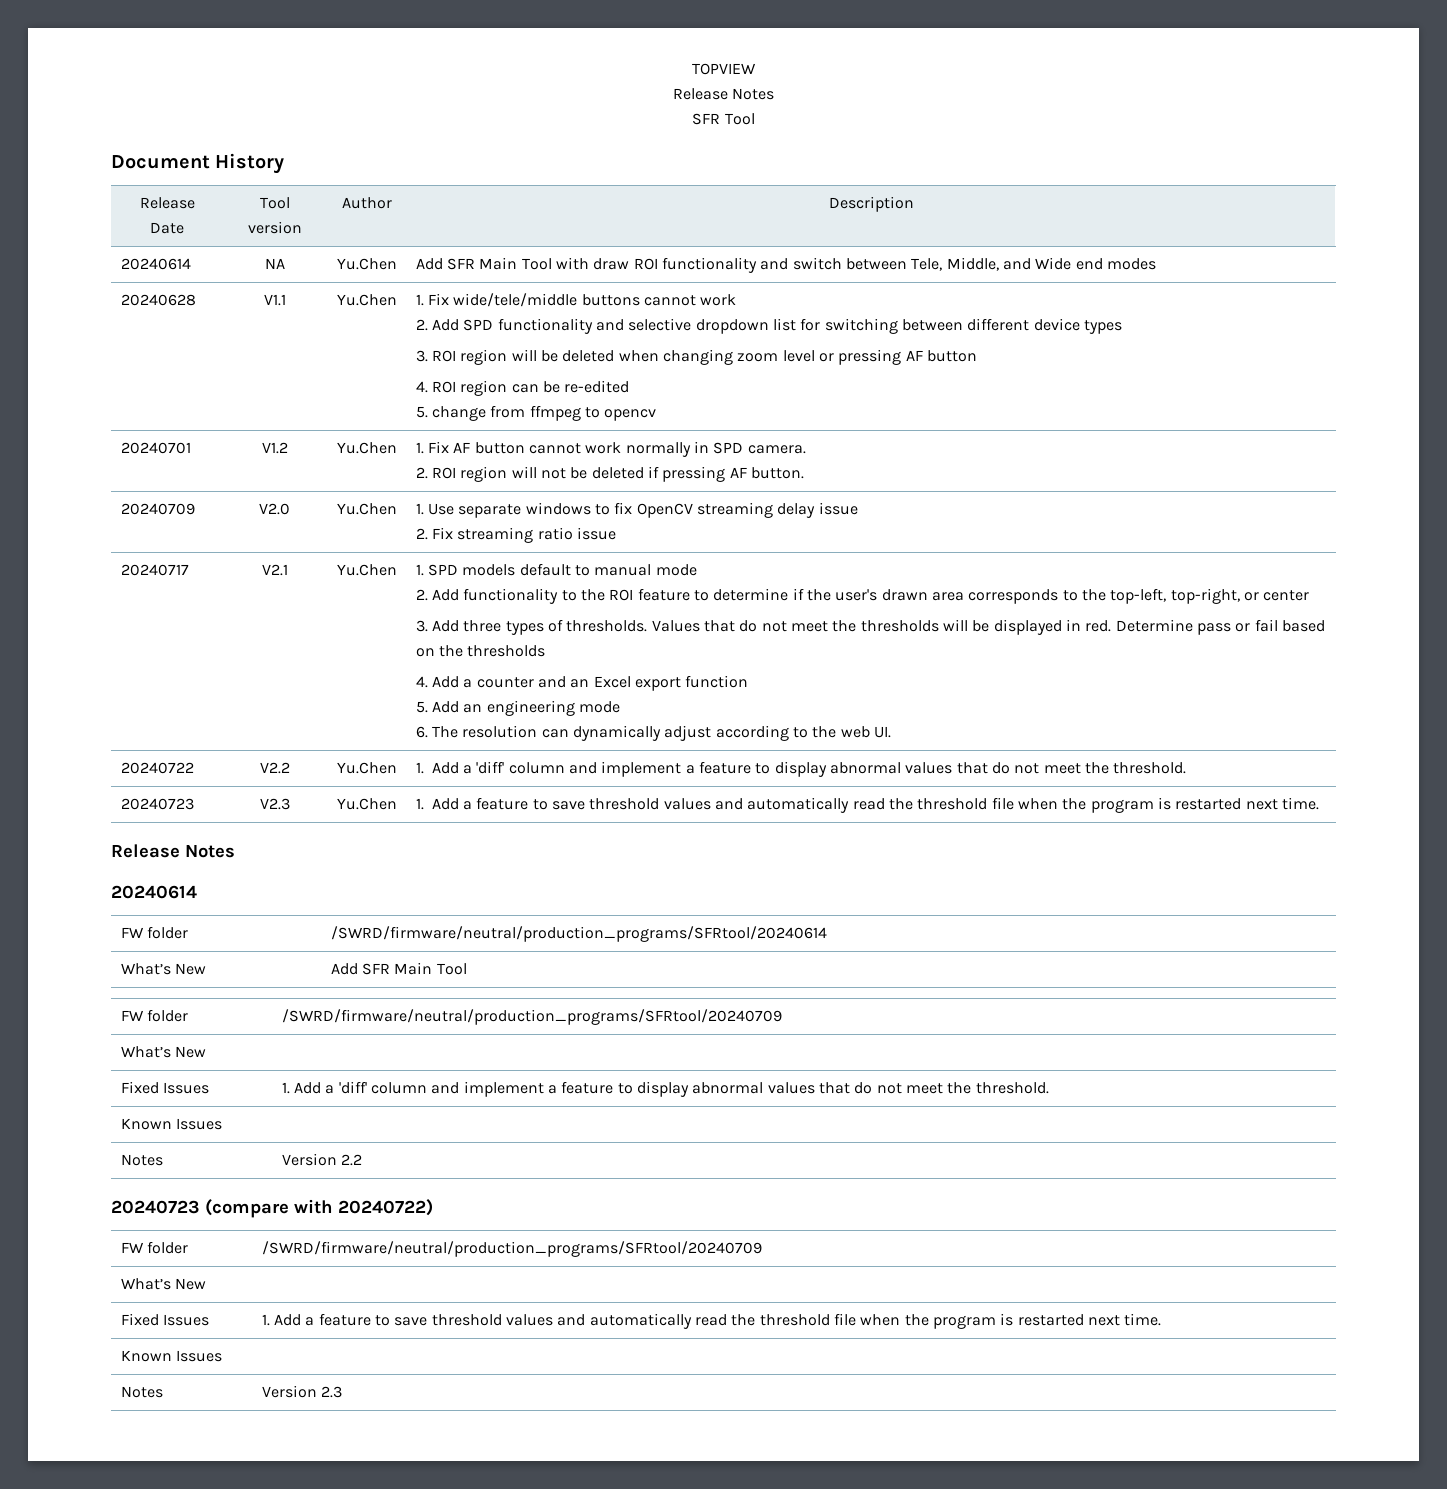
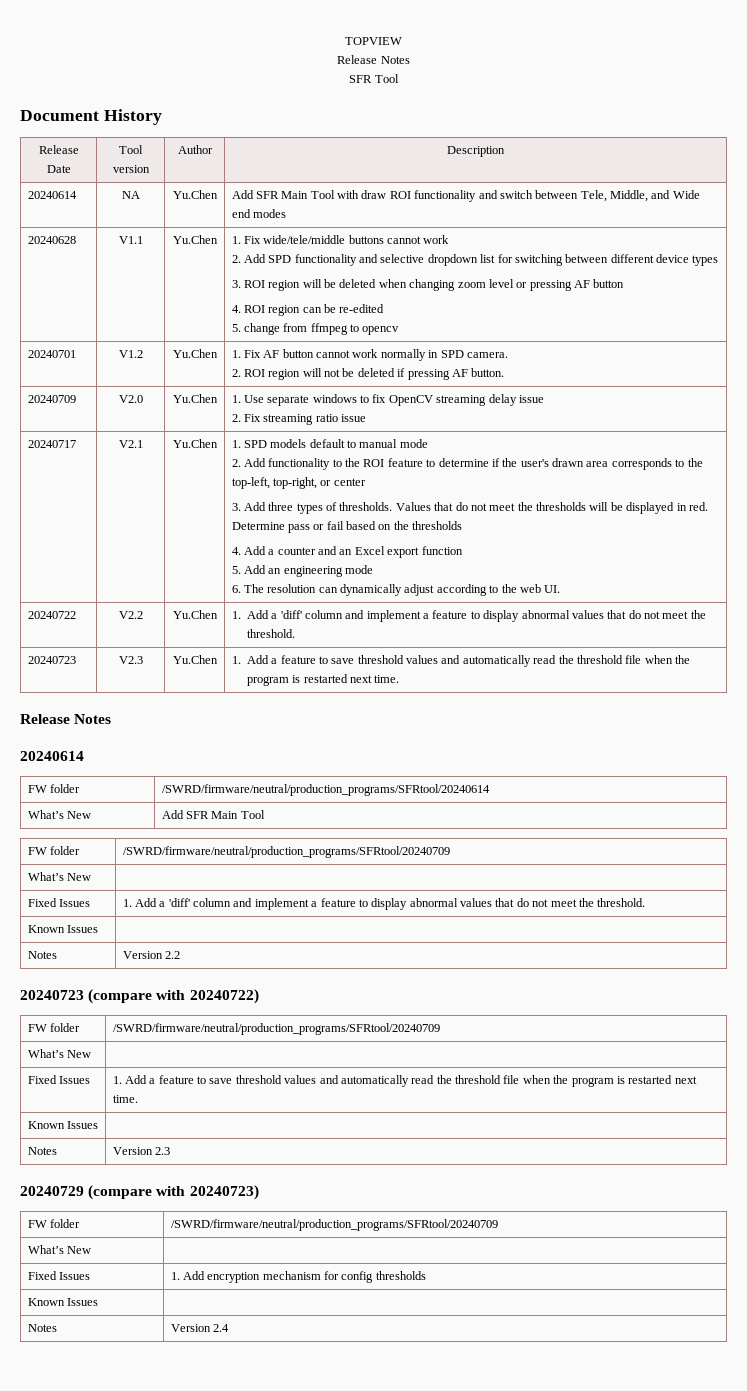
+ 20240729 (compare with 20240723)
+ FW folder | /SWRD/firmware/neutral/production_programs/SFRtool/20240709
+ What’s New |
+ Fixed Issues | 1. Add encryption mechanism for config thresholds
+ Known Issues |
+ Notes | Version 2.4

